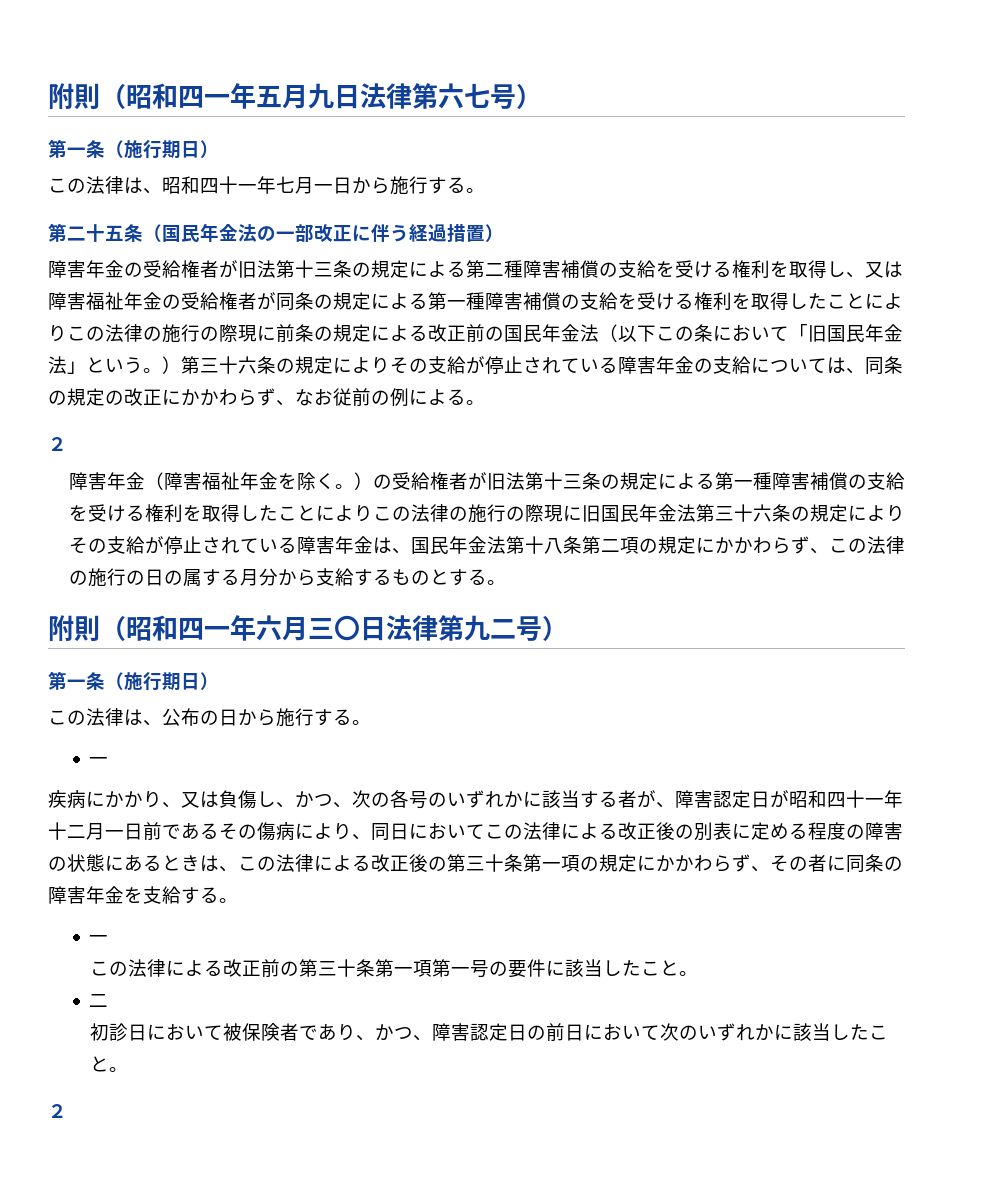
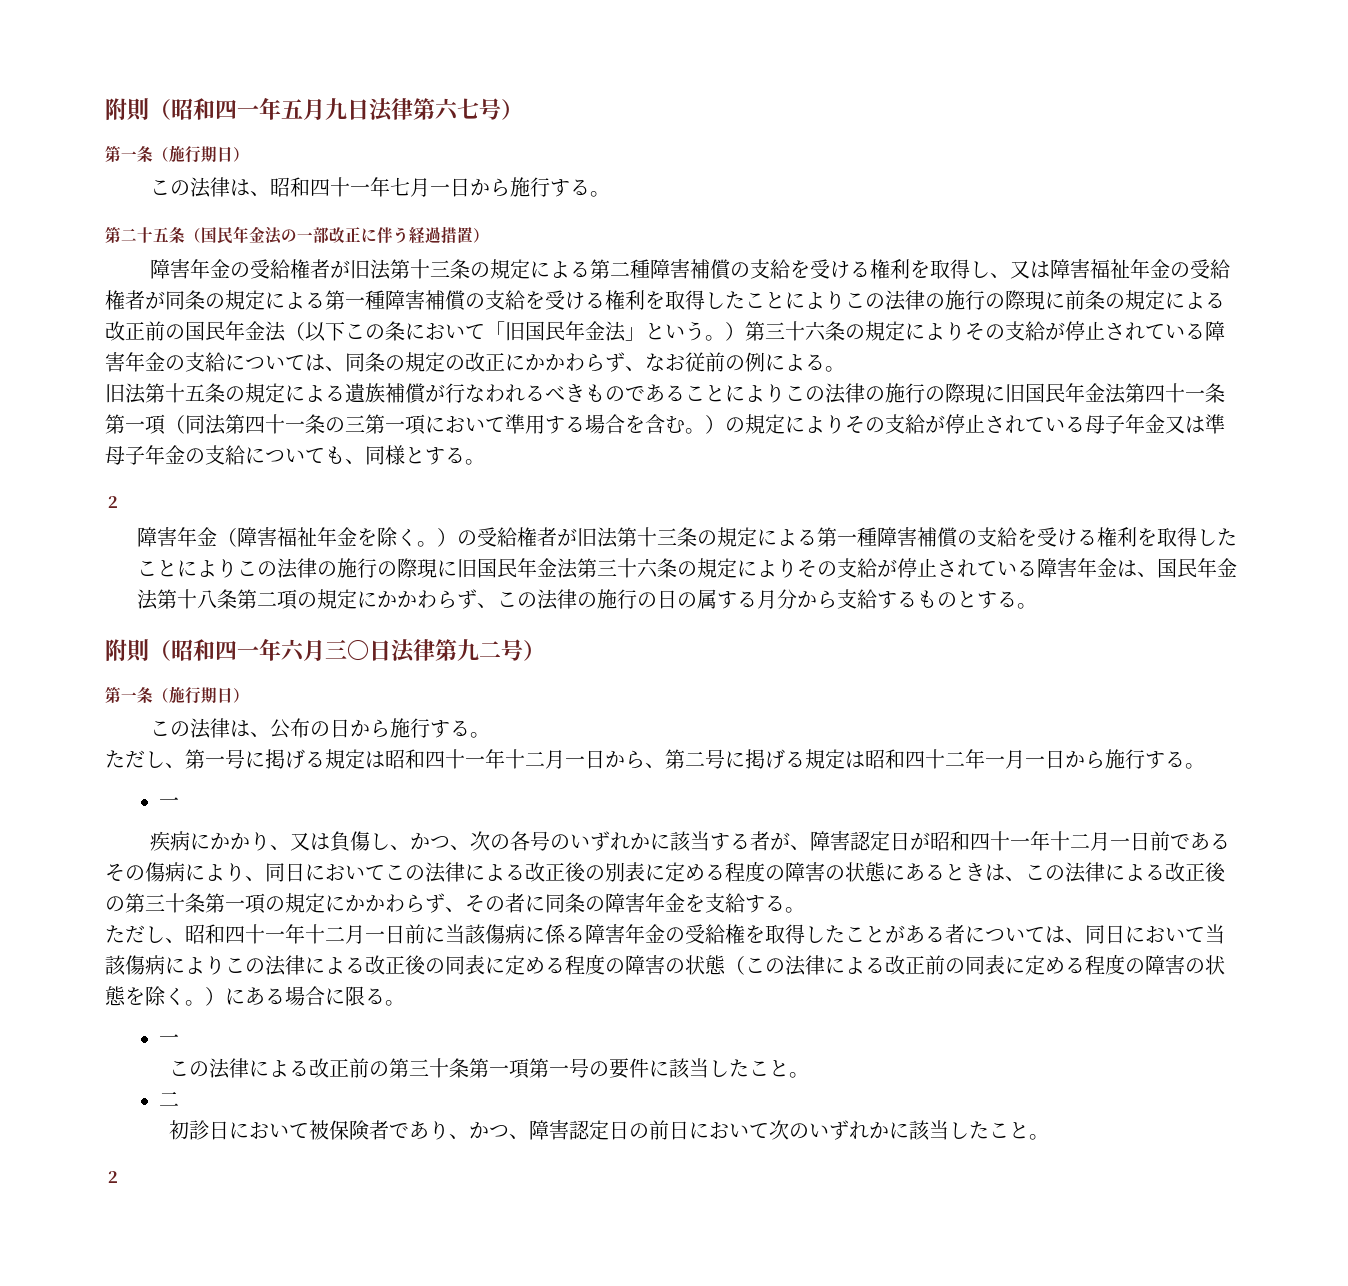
+ 旧法第十五条の規定による遺族補償が行なわれるべきものであることによりこの法律の施行の際現に旧国民年金法第四十一条第一項（同法第四十一条の三第一項において準用する場合を含む。）の規定によりその支給が停止されている母子年金又は準母子年金の支給についても、同様とする。
+ ただし、第一号に掲げる規定は昭和四十一年十二月一日から、第二号に掲げる規定は昭和四十二年一月一日から施行する。
+ ただし、昭和四十一年十二月一日前に当該傷病に係る障害年金の受給権を取得したことがある者については、同日において当該傷病によりこの法律による改正後の同表に定める程度の障害の状態（この法律による改正前の同表に定める程度の障害の状態を除く。）にある場合に限る。

